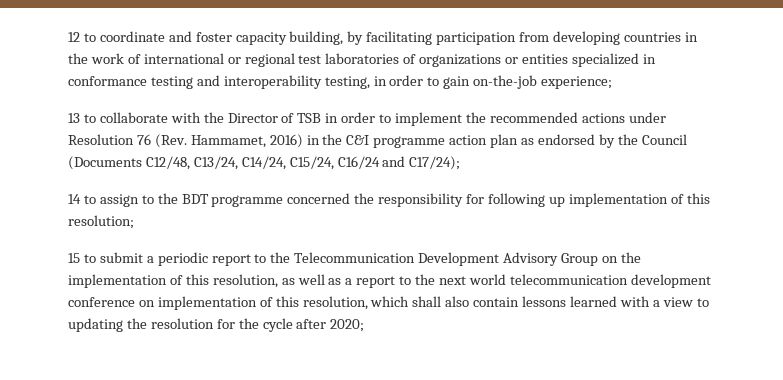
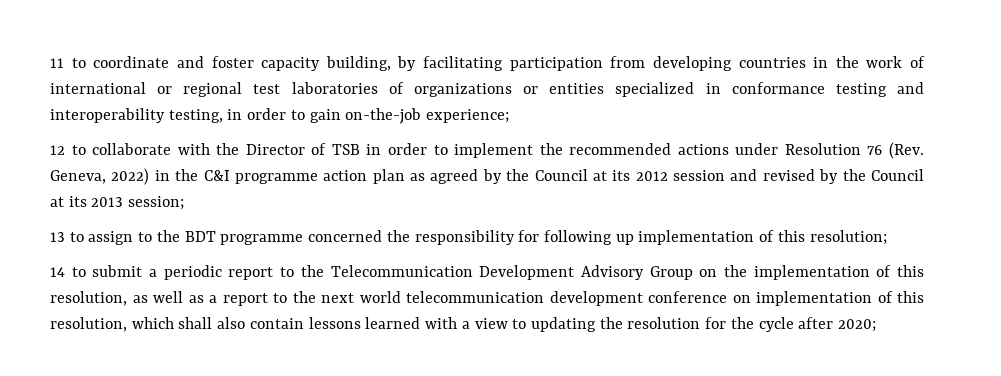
- 12 to coordinate and foster capacity building, by facilitating participation from developing countries in the work of international or regional test laboratories of organizations or entities specialized in conformance testing and interoperability testing, in order to gain on-the-job experience;
+ 11 to coordinate and foster capacity building, by facilitating participation from developing countries in the work of international or regional test laboratories of organizations or entities specialized in conformance testing and interoperability testing, in order to gain on-the-job experience;
- 13 to collaborate with the Director of TSB in order to implement the recommended actions under Resolution 76 (Rev. Hammamet, 2016) in the C&I programme action plan as endorsed by the Council (Documents C12/48, C13/24, C14/24, C15/24, C16/24 and C17/24);
- 14 to assign to the BDT programme concerned the responsibility for following up implementation of this resolution;
+ 12 to collaborate with the Director of TSB in order to implement the recommended actions under Resolution 76 (Rev. Geneva, 2022) in the C&I programme action plan as agreed by the Council at its 2012 session and revised by the Council at its 2013 session;
+ 13 to assign to the BDT programme concerned the responsibility for following up implementation of this resolution;
- 15 to submit a periodic report to the Telecommunication Development Advisory Group on the implementation of this resolution, as well as a report to the next world telecommunication development conference on implementation of this resolution, which shall also contain lessons learned with a view to updating the resolution for the cycle after 2020;
+ 14 to submit a periodic report to the Telecommunication Development Advisory Group on the implementation of this resolution, as well as a report to the next world telecommunication development conference on implementation of this resolution, which shall also contain lessons learned with a view to updating the resolution for the cycle after 2020;

